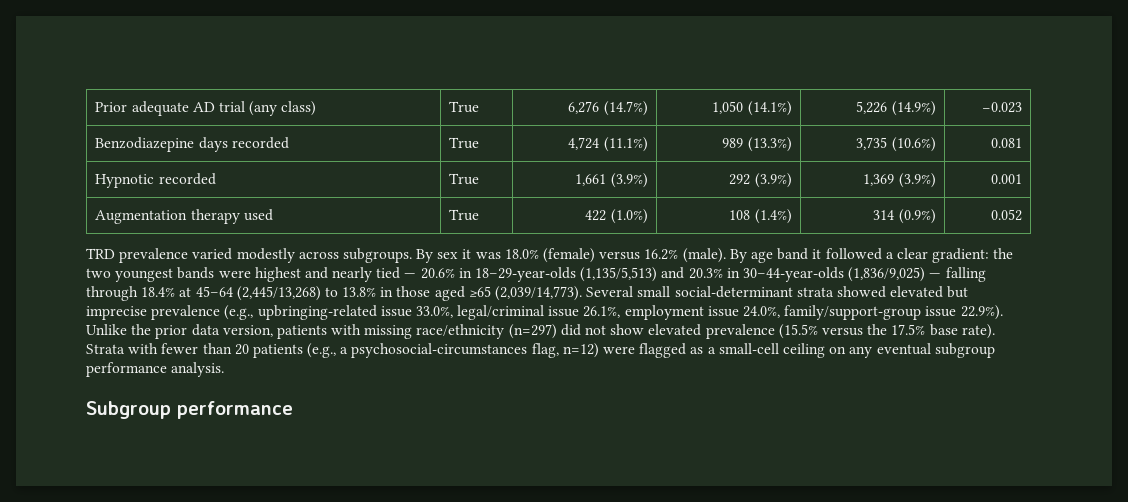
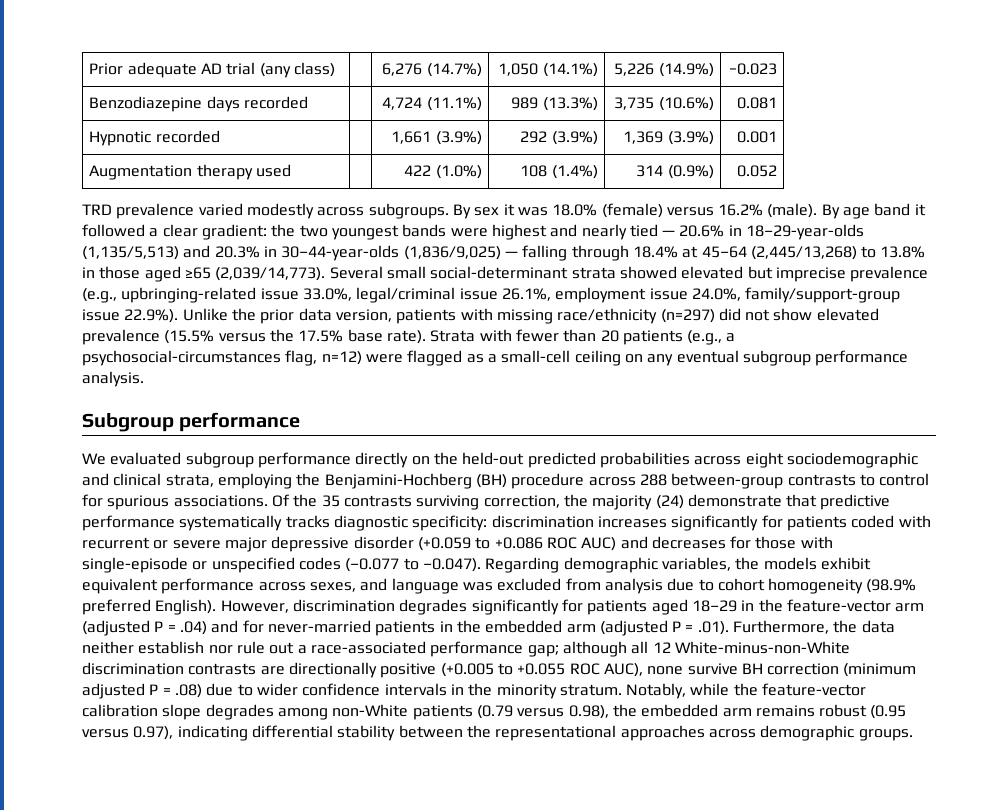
- Prior adequate AD trial (any class) | True | 6,276 (14.7%) | 1,050 (14.1%) | 5,226 (14.9%) | −0.023
+ Prior adequate AD trial (any class) | | 6,276 (14.7%) | 1,050 (14.1%) | 5,226 (14.9%) | −0.023
- Benzodiazepine days recorded | True | 4,724 (11.1%) | 989 (13.3%) | 3,735 (10.6%) | 0.081
+ Benzodiazepine days recorded | | 4,724 (11.1%) | 989 (13.3%) | 3,735 (10.6%) | 0.081
- Hypnotic recorded | True | 1,661 (3.9%) | 292 (3.9%) | 1,369 (3.9%) | 0.001
+ Hypnotic recorded | | 1,661 (3.9%) | 292 (3.9%) | 1,369 (3.9%) | 0.001
- Augmentation therapy used | True | 422 (1.0%) | 108 (1.4%) | 314 (0.9%) | 0.052
+ Augmentation therapy used | | 422 (1.0%) | 108 (1.4%) | 314 (0.9%) | 0.052
+ We evaluated subgroup performance directly on the held-out predicted probabilities across eight sociodemographic and clinical strata, employing the Benjamini-Hochberg (BH) procedure across 288 between-group contrasts to control for spurious associations. Of the 35 contrasts surviving correction, the majority (24) demonstrate that predictive performance systematically tracks diagnostic specificity: discrimination increases significantly for patients coded with recurrent or severe major depressive disorder (+0.059 to +0.086 ROC AUC) and decreases for those with single-episode or unspecified codes (–0.077 to –0.047). Regarding demographic variables, the models exhibit equivalent performance across sexes, and language was excluded from analysis due to cohort homogeneity (98.9% preferred English). However, discrimination degrades significantly for patients aged 18–29 in the feature-vector arm (adjusted P = .04) and for never-married patients in the embedded arm (adjusted P = .01). Furthermore, the data neither establish nor rule out a race-associated performance gap; although all 12 White-minus-non-White discrimination contrasts are directionally positive (+0.005 to +0.055 ROC AUC), none survive BH correction (minimum adjusted P = .08) due to wider confidence intervals in the minority stratum. Notably, while the feature-vector calibration slope degrades among non-White patients (0.79 versus 0.98), the embedded arm remains robust (0.95 versus 0.97), indicating differential stability between the representational approaches across demographic groups.

